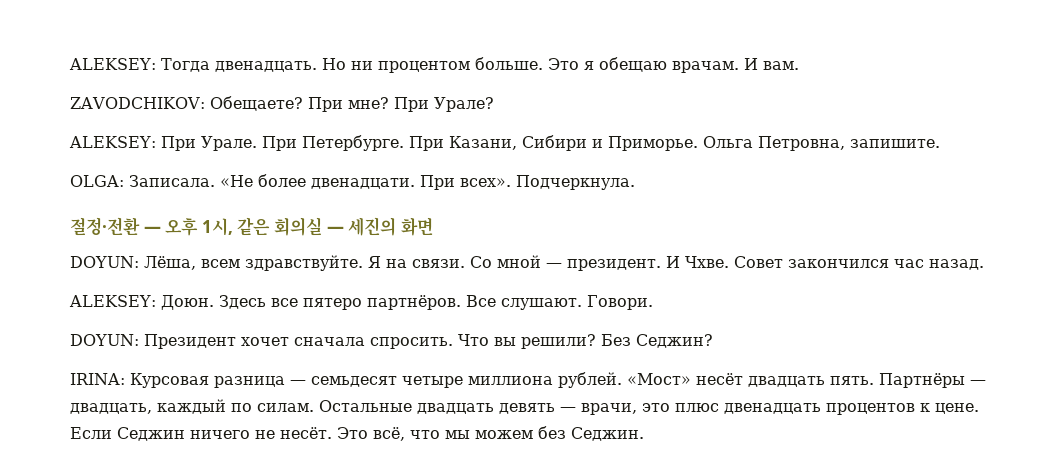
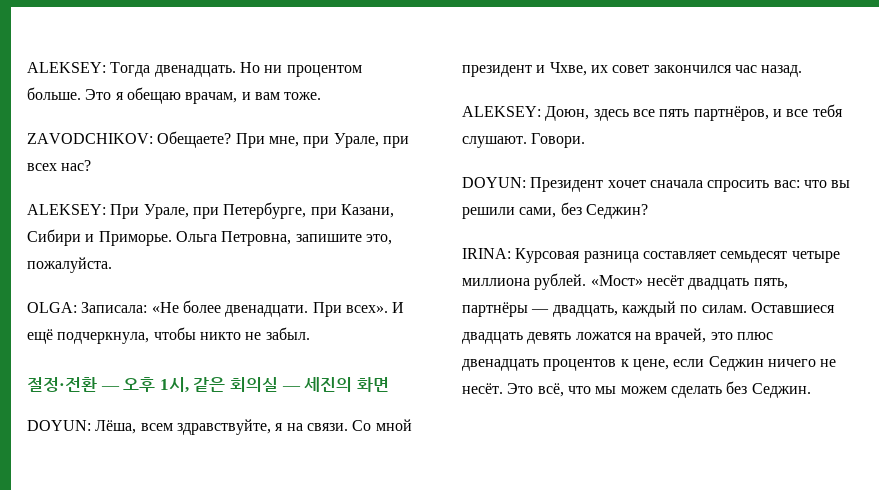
- Это я обещаю врачам. И вам.
+ Это я обещаю врачам, и вам тоже.
- При мне? При Урале?
- ALEKSEY: При Урале. При Петербурге. При Казани, Сибири и Приморье.
+ При мне, при Урале, при всех нас?
+ ALEKSEY: При Урале, при Петербурге, при Казани, Сибири и Приморье.
- Ольга Петровна, запишите.
+ Ольга Петровна, запишите это, пожалуйста.
- OLGA: Записала. «Не более двенадцати.
+ OLGA: Записала: «Не более двенадцати.
- Подчеркнула.
+ И ещё подчеркнула, чтобы никто не забыл.
- DOYUN: Лёша, всем здравствуйте. Я на связи.
+ DOYUN: Лёша, всем здравствуйте, я на связи.
- Со мной — президент. И Чхве. Совет закончился час назад.
+ Со мной президент и Чхве, их совет закончился час назад.
- ALEKSEY: Доюн. Здесь все пятеро партнёров. Все слушают.
+ ALEKSEY: Доюн, здесь все пять партнёров, и все тебя слушают.
- DOYUN: Президент хочет сначала спросить. Что вы решили? Без Седжин?
+ DOYUN: Президент хочет сначала спросить вас: что вы решили сами, без Седжин?
- IRINA: Курсовая разница — семьдесят четыре миллиона рублей.
+ IRINA: Курсовая разница составляет семьдесят четыре миллиона рублей.
- «Мост» несёт двадцать пять. Партнёры — двадцать, каждый по силам.
+ «Мост» несёт двадцать пять, партнёры — двадцать, каждый по силам.
- Остальные двадцать девять — врачи, это плюс двенадцать процентов к цене. Если Седжин ничего не несёт.
+ Оставшиеся двадцать девять ложатся на врачей, это плюс двенадцать процентов к цене, если Седжин ничего не несёт.
- Это всё, что мы можем без Седжин.
+ Это всё, что мы можем сделать без Седжин.

